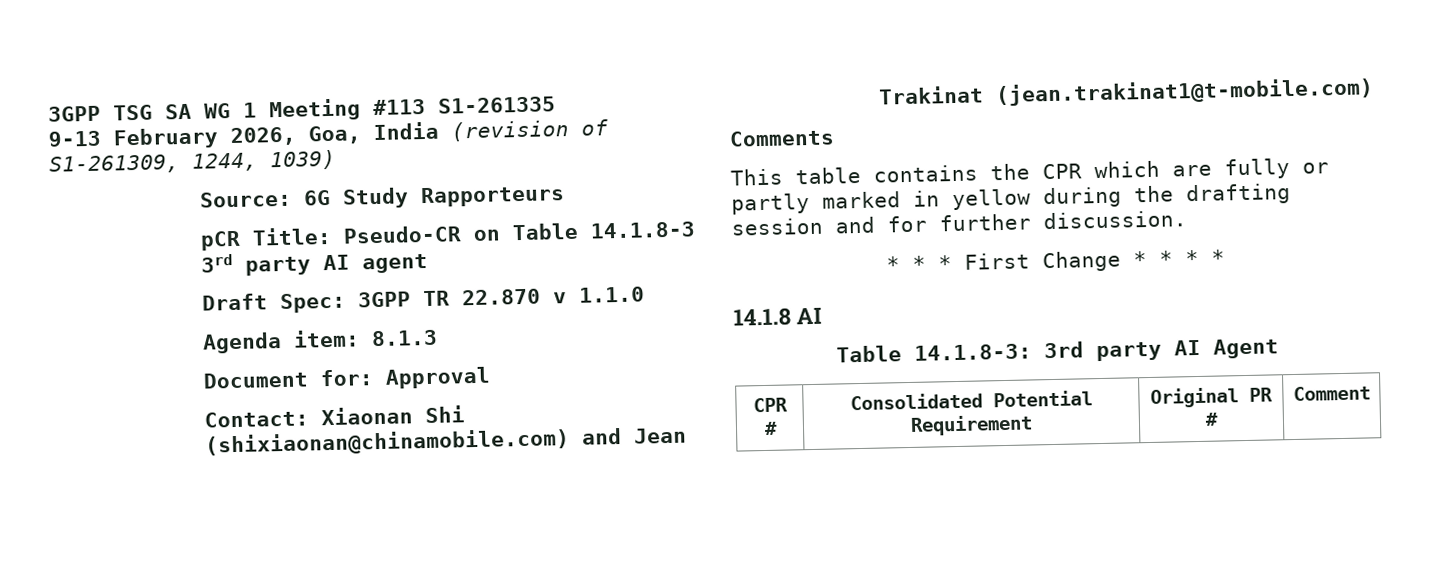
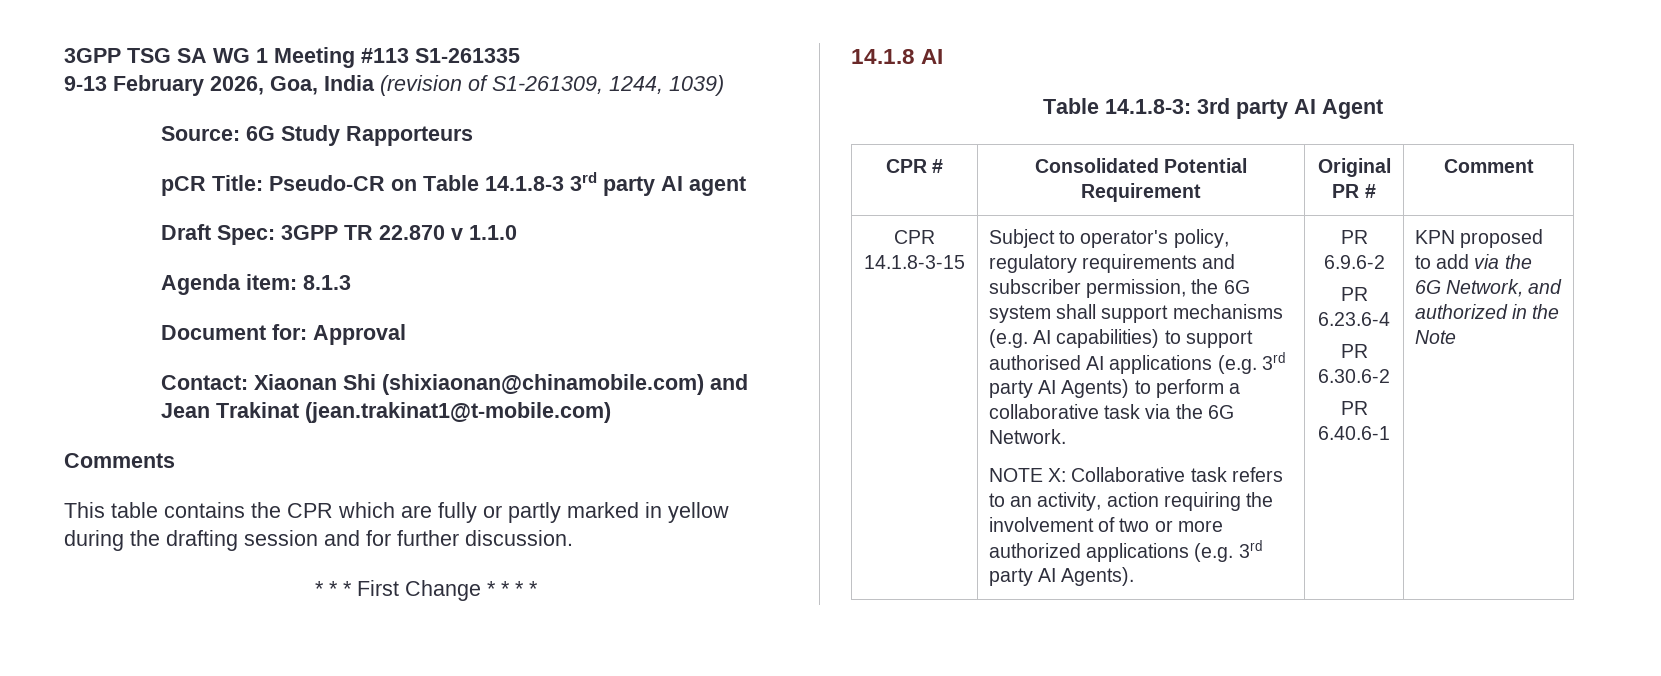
+ CPR 14.1.8-3-15 | Subject to operator's policy, regulatory requirements and subscriber permission, the 6G system shall support mechanisms (e.g. AI capabilities) to support authorised AI applications (e.g. 3rd party AI Agents) to perform a collaborative task via the 6G Network.
+ NOTE X: Collaborative task refers to an activity, action requiring the involvement of two or more authorized applications (e.g. 3rd party AI Agents). | PR 6.9.6-2
+ PR 6.23.6-4
+ PR 6.30.6-2
+ PR 6.40.6-1 | KPN proposed to add via the 6G Network, and authorized in the Note

